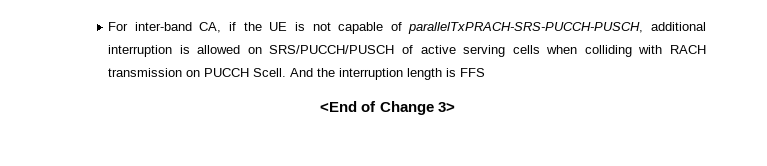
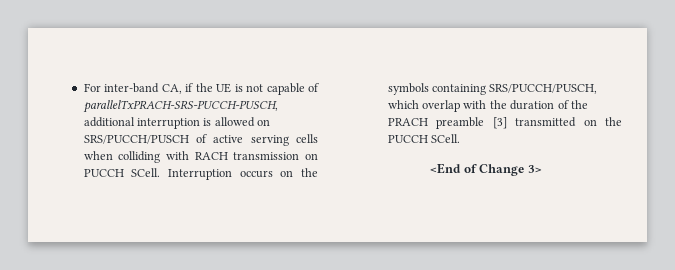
- For inter-band CA, if the UE is not capable of parallelTxPRACH-SRS-PUCCH-PUSCH, additional interruption is allowed on SRS/PUCCH/PUSCH of active serving cells when colliding with RACH transmission on PUCCH Scell. And the interruption length is FFS
+ For inter-band CA, if the UE is not capable of parallelTxPRACH-SRS-PUCCH-PUSCH, additional interruption is allowed on SRS/PUCCH/PUSCH of active serving cells when colliding with RACH transmission on PUCCH SCell. Interruption occurs on the symbols containing SRS/PUCCH/PUSCH, which overlap with the duration of the PRACH preamble [3] transmitted on the PUCCH SCell.

